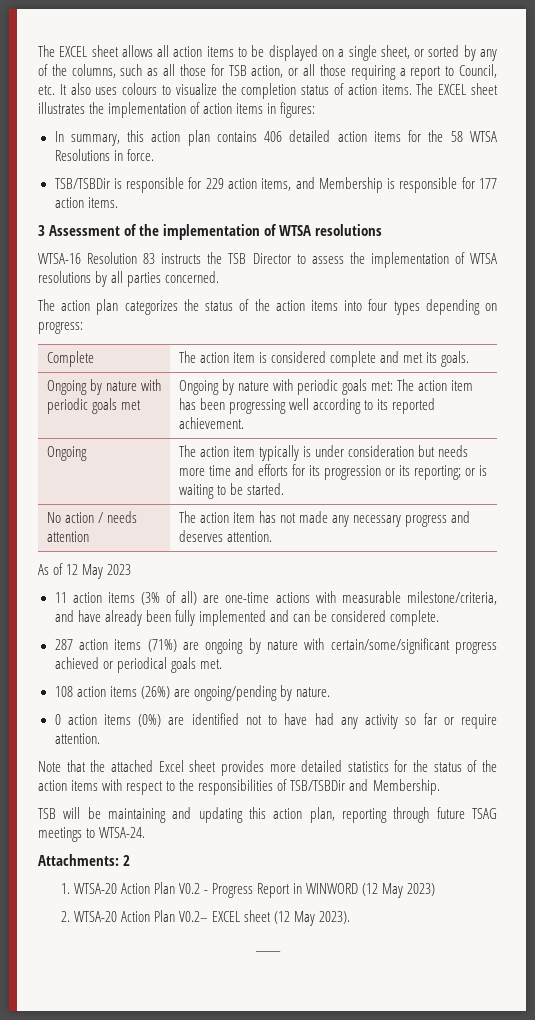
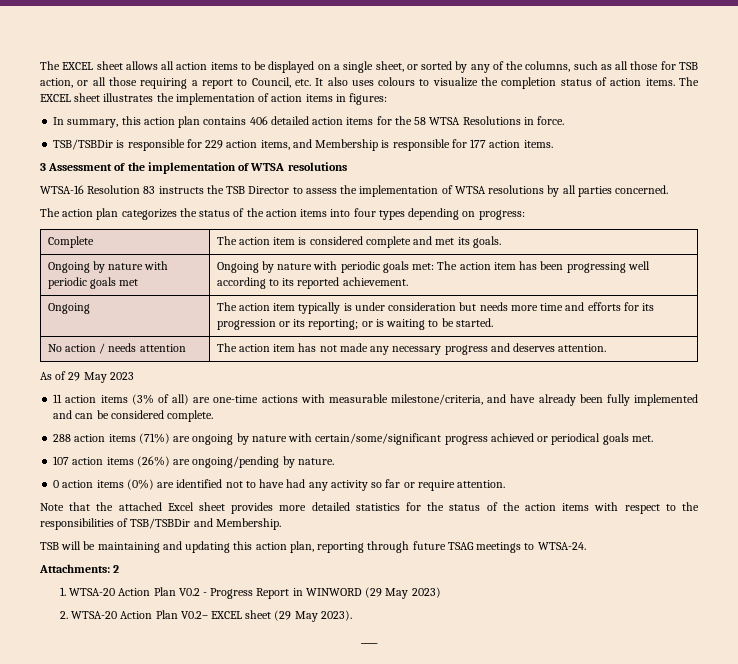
- As of 12 May 2023
+ As of 29 May 2023
- 287 action items (71%) are ongoing by nature with certain/some/significant progress achieved or periodical goals met.
+ 288 action items (71%) are ongoing by nature with certain/some/significant progress achieved or periodical goals met.
- 108 action items (26%) are ongoing/pending by nature.
+ 107 action items (26%) are ongoing/pending by nature.
- 1. WTSA-20 Action Plan V0.2 - Progress Report in WINWORD (12 May 2023)
+ 1. WTSA-20 Action Plan V0.2 - Progress Report in WINWORD (29 May 2023)
- 2. WTSA-20 Action Plan V0.2– EXCEL sheet (12 May 2023).
+ 2. WTSA-20 Action Plan V0.2– EXCEL sheet (29 May 2023).

